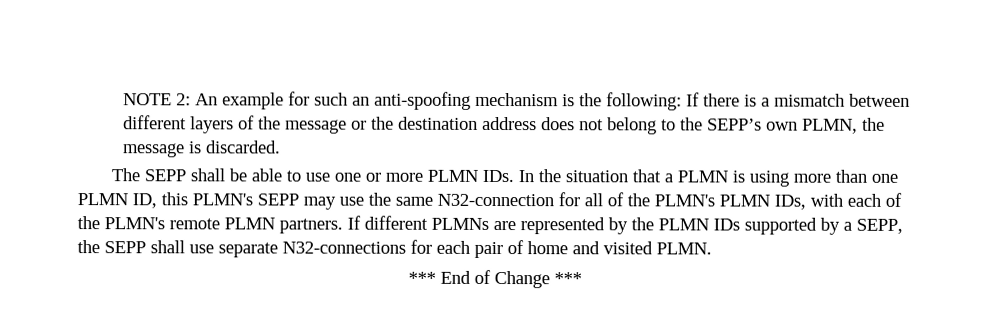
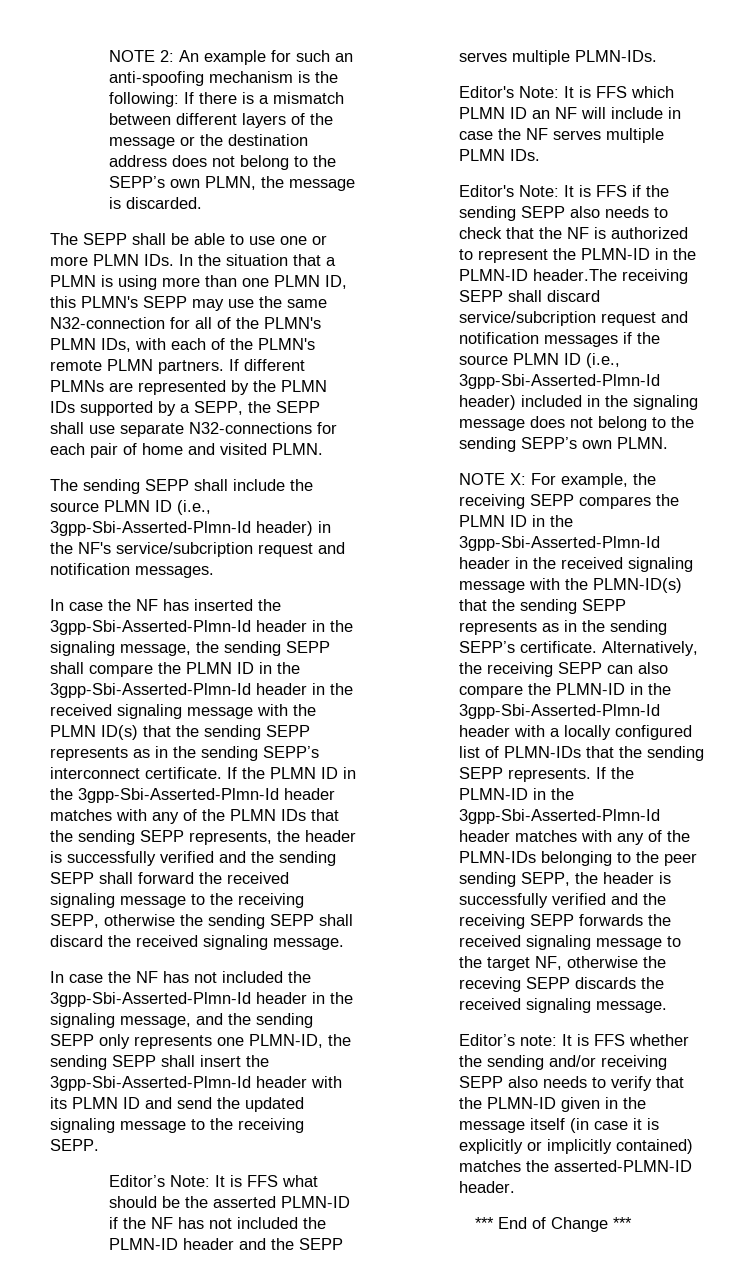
+ The sending SEPP shall include the source PLMN ID (i.e., 3gpp-Sbi-Asserted-Plmn-Id header) in the NF's service/subcription request and notification messages.
+ In case the NF has inserted the 3gpp-Sbi-Asserted-Plmn-Id header in the signaling message, the sending SEPP shall compare the PLMN ID in the 3gpp-Sbi-Asserted-Plmn-Id header in the received signaling message with the PLMN ID(s) that the sending SEPP represents as in the sending SEPP’s interconnect certificate. If the PLMN ID in the 3gpp-Sbi-Asserted-Plmn-Id header matches with any of the PLMN IDs that the sending SEPP represents, the header is successfully verified and the sending SEPP shall forward the received signaling message to the receiving SEPP, otherwise the sending SEPP shall discard the received signaling message.
+ In case the NF has not included the 3gpp-Sbi-Asserted-Plmn-Id header in the signaling message, and the sending SEPP only represents one PLMN-ID, the sending SEPP shall insert the 3gpp-Sbi-Asserted-Plmn-Id header with its PLMN ID and send the updated signaling message to the receiving SEPP.
+ Editor’s Note: It is FFS what should be the asserted PLMN-ID if the NF has not included the PLMN-ID header and the SEPP serves multiple PLMN-IDs.
+ Editor's Note: It is FFS which PLMN ID an NF will include in case the NF serves multiple PLMN IDs.
+ Editor's Note: It is FFS if the sending SEPP also needs to check that the NF is authorized to represent the PLMN-ID in the PLMN-ID header.The receiving SEPP shall discard service/subcription request and notification messages if the source PLMN ID (i.e., 3gpp-Sbi-Asserted-Plmn-Id header) included in the signaling message does not belong to the sending SEPP’s own PLMN.
+ NOTE X: For example, the receiving SEPP compares the PLMN ID in the 3gpp-Sbi-Asserted-Plmn-Id header in the received signaling message with the PLMN-ID(s) that the sending SEPP represents as in the sending SEPP’s certificate. Alternatively, the receiving SEPP can also compare the PLMN-ID in the 3gpp-Sbi-Asserted-Plmn-Id header with a locally configured list of PLMN-IDs that the sending SEPP represents. If the PLMN-ID in the 3gpp-Sbi-Asserted-Plmn-Id header matches with any of the PLMN-IDs belonging to the peer sending SEPP, the header is successfully verified and the receiving SEPP forwards the received signaling message to the target NF, otherwise the receving SEPP discards the received signaling message.
+ Editor’s note: It is FFS whether the sending and/or receiving SEPP also needs to verify that the PLMN-ID given in the message itself (in case it is explicitly or implicitly contained) matches the asserted-PLMN-ID header.

